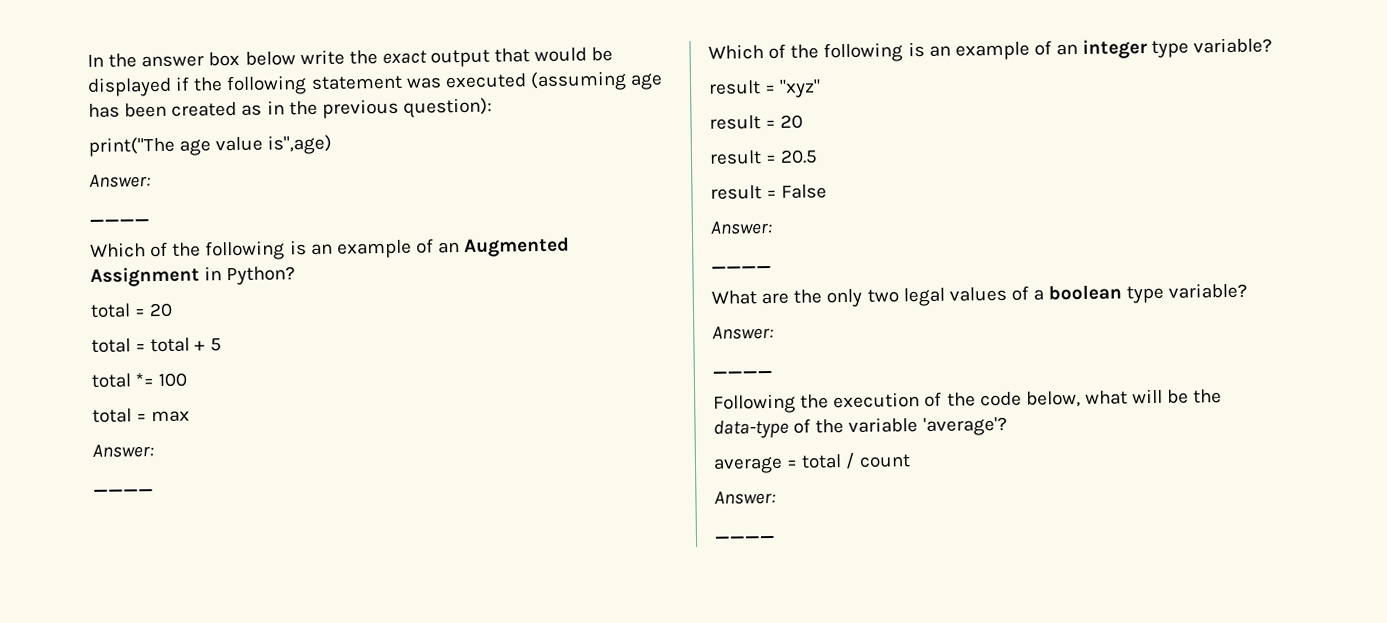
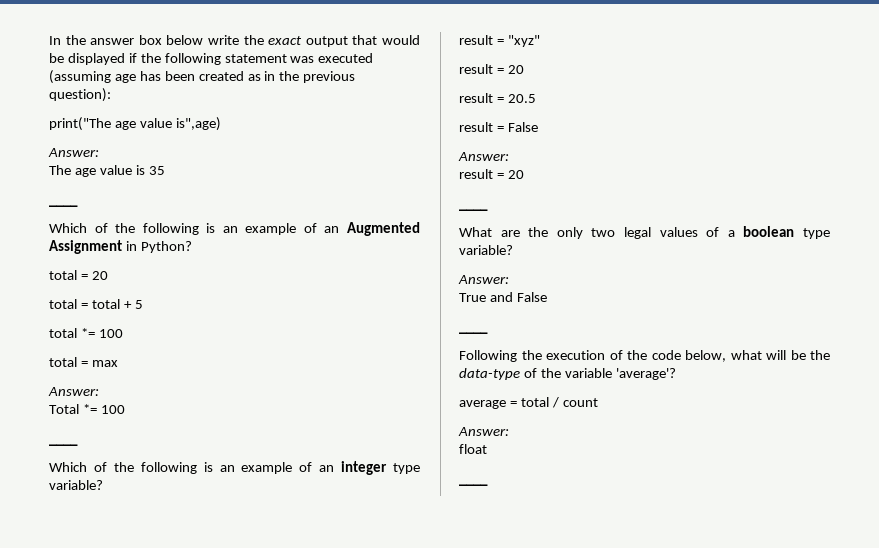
+ The age value is 35
+ Total *= 100
  result = False
  Answer:
+ result = 20
+ True and False
+ float

